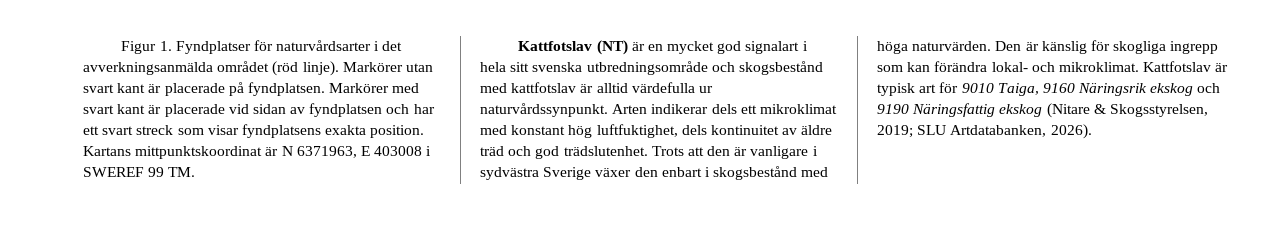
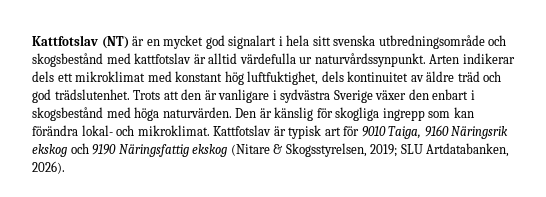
- Figur 1. Fyndplatser för naturvårdsarter i det avverkningsanmälda området (röd linje). Markörer utan svart kant är placerade på fyndplatsen. Markörer med svart kant är placerade vid sidan av fyndplatsen och har ett svart streck som visar fyndplatsens exakta position. Kartans mittpunktskoordinat är N 6371963, E 403008 i SWEREF 99 TM.

